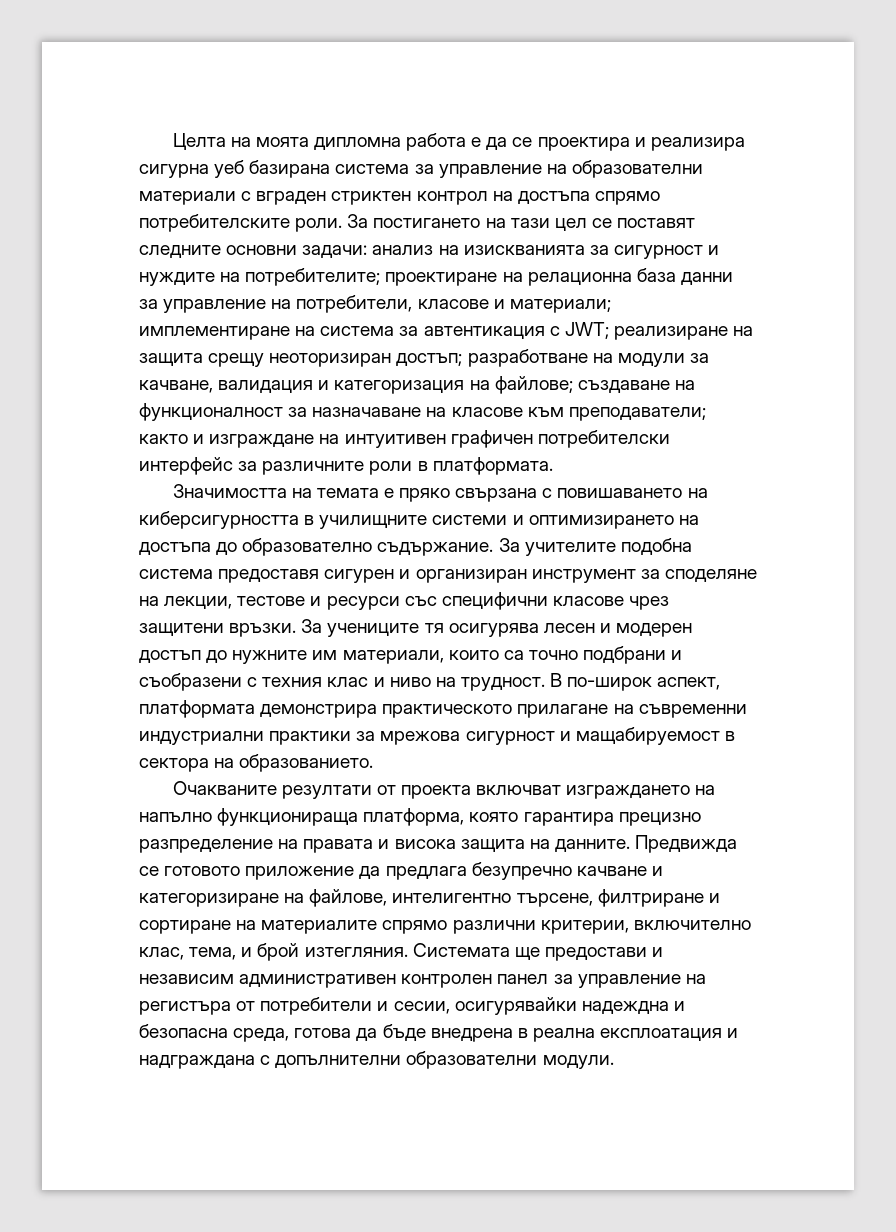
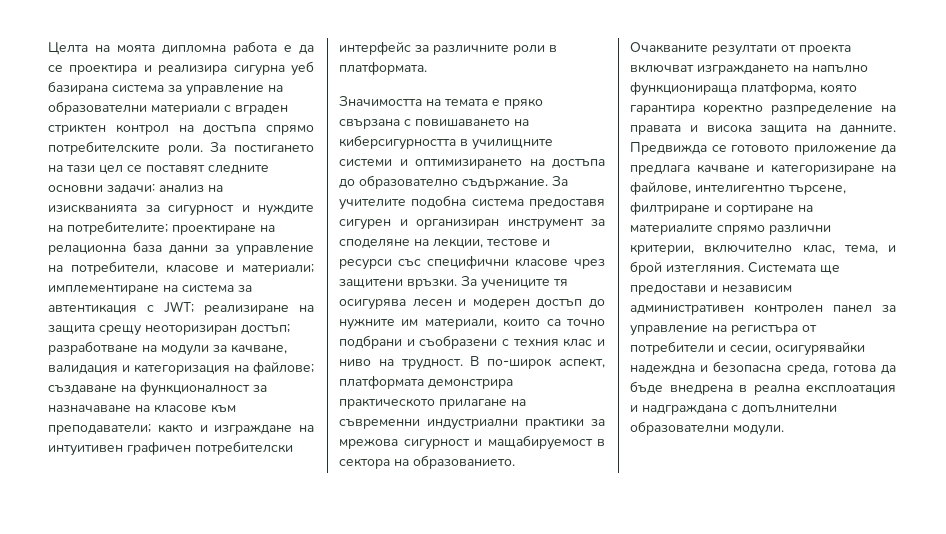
- Очакваните резултати от проекта включват изграждането на напълно функционираща платформа, която гарантира прецизно разпределение на правата и висока защита на данните.
+ Очакваните резултати от проекта включват изграждането на напълно функционираща платформа, която гарантира коректно разпределение на правата и висока защита на данните.
- Предвижда се готовото приложение да предлага безупречно качване и категоризиране на файлове, интелигентно търсене, филтриране и сортиране на материалите спрямо различни критерии, включително клас, тема, и брой изтегляния.
+ Предвижда се готовото приложение да предлага качване и категоризиране на файлове, интелигентно търсене, филтриране и сортиране на материалите спрямо различни критерии, включително клас, тема, и брой изтегляния.

